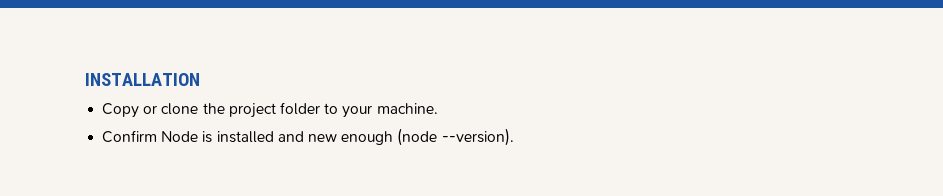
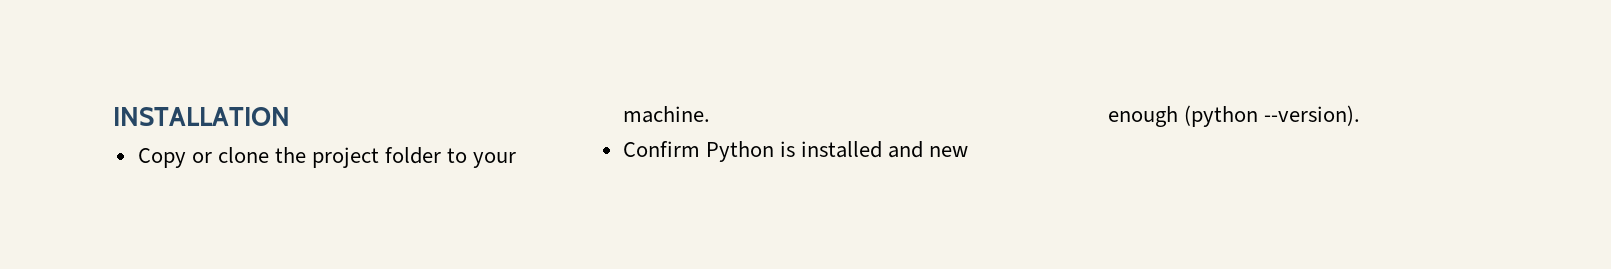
- Confirm Node is installed and new enough (node --version).
+ Confirm Python is installed and new enough (python --version).

